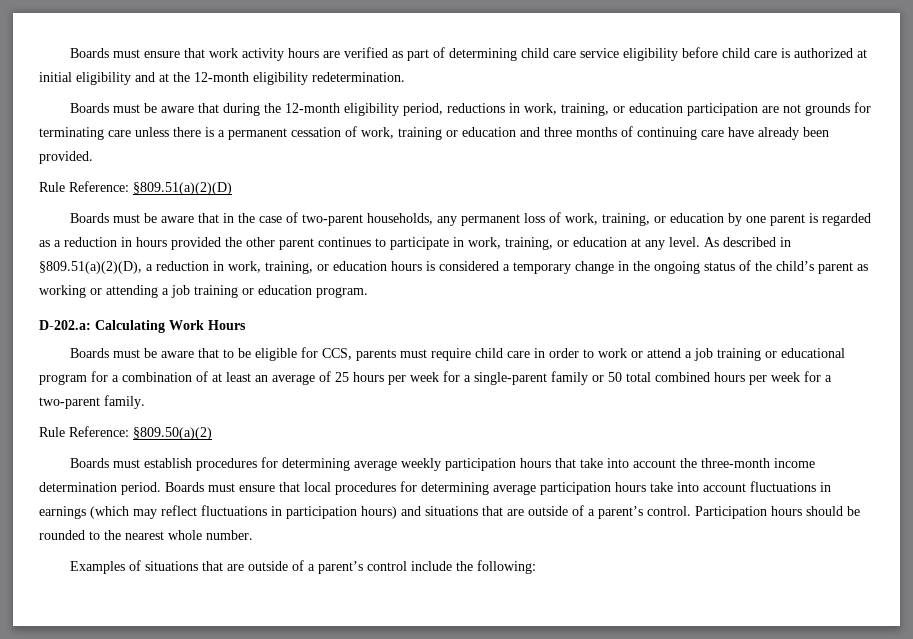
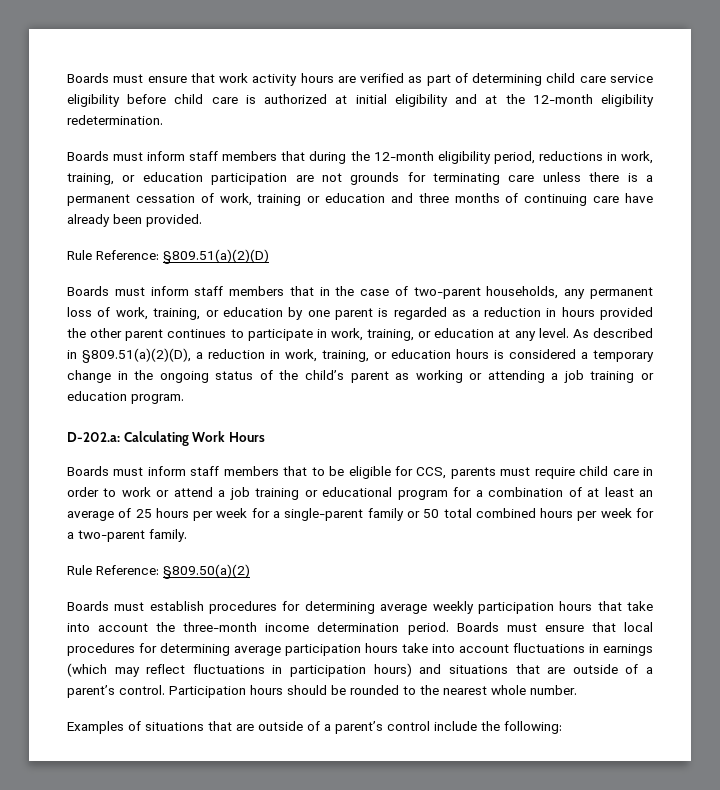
- Boards must be aware that during the 12-month eligibility period, reductions in work, training, or education participation are not grounds for terminating care unless there is a permanent cessation of work, training or education and three months of continuing care have already been provided.
+ Boards must inform staff members that during the 12-month eligibility period, reductions in work, training, or education participation are not grounds for terminating care unless there is a permanent cessation of work, training or education and three months of continuing care have already been provided.
- Boards must be aware that in the case of two-parent households, any permanent loss of work, training, or education by one parent is regarded as a reduction in hours provided the other parent continues to participate in work, training, or education at any level.
+ Boards must inform staff members that in the case of two-parent households, any permanent loss of work, training, or education by one parent is regarded as a reduction in hours provided the other parent continues to participate in work, training, or education at any level.
- Boards must be aware that to be eligible for CCS, parents must require child care in order to work or attend a job training or educational program for a combination of at least an average of 25 hours per week for a single-parent family or 50 total combined hours per week for a two-parent family.
+ Boards must inform staff members that to be eligible for CCS, parents must require child care in order to work or attend a job training or educational program for a combination of at least an average of 25 hours per week for a single-parent family or 50 total combined hours per week for a two-parent family.

